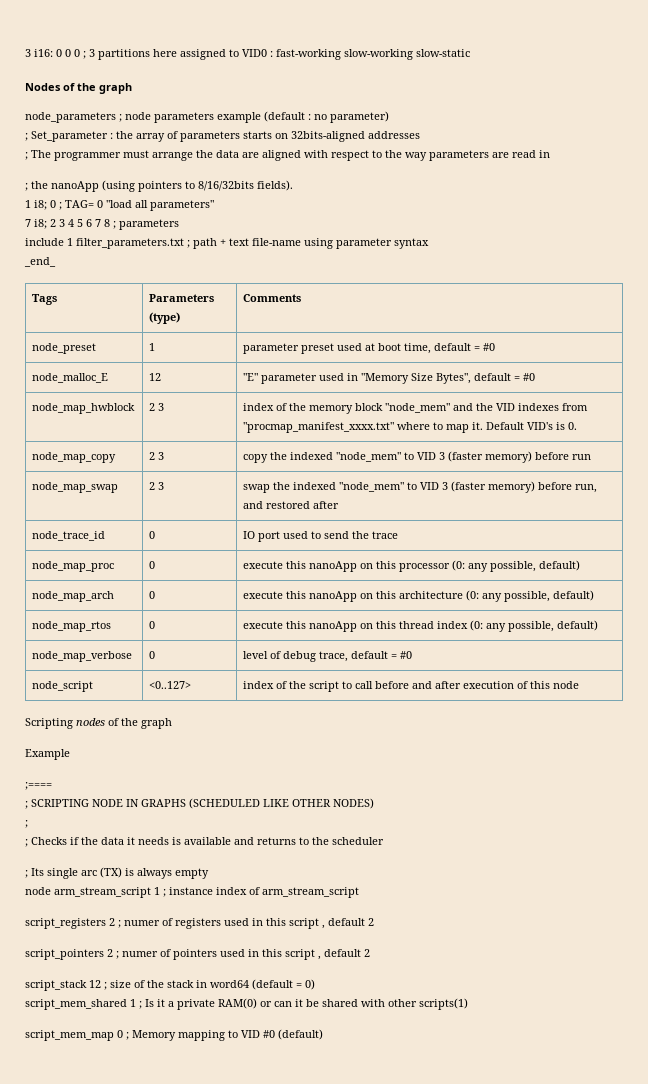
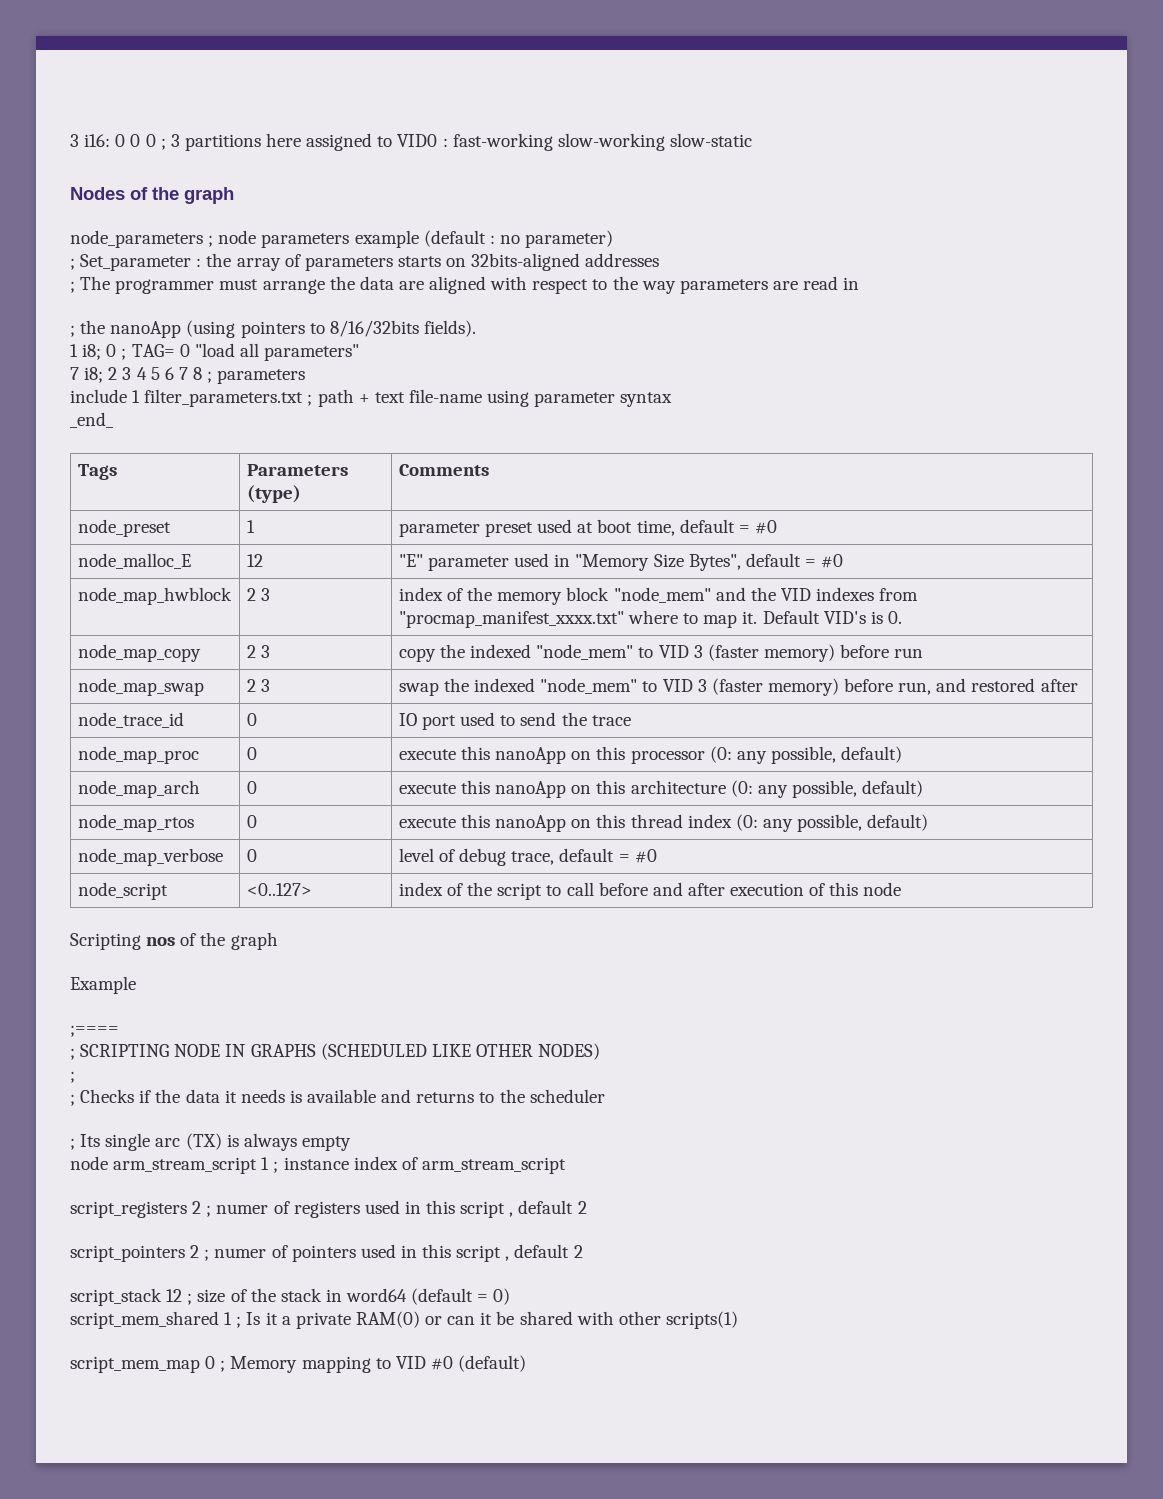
- Scripting nodes of the graph
+ Scripting nos of the graph

